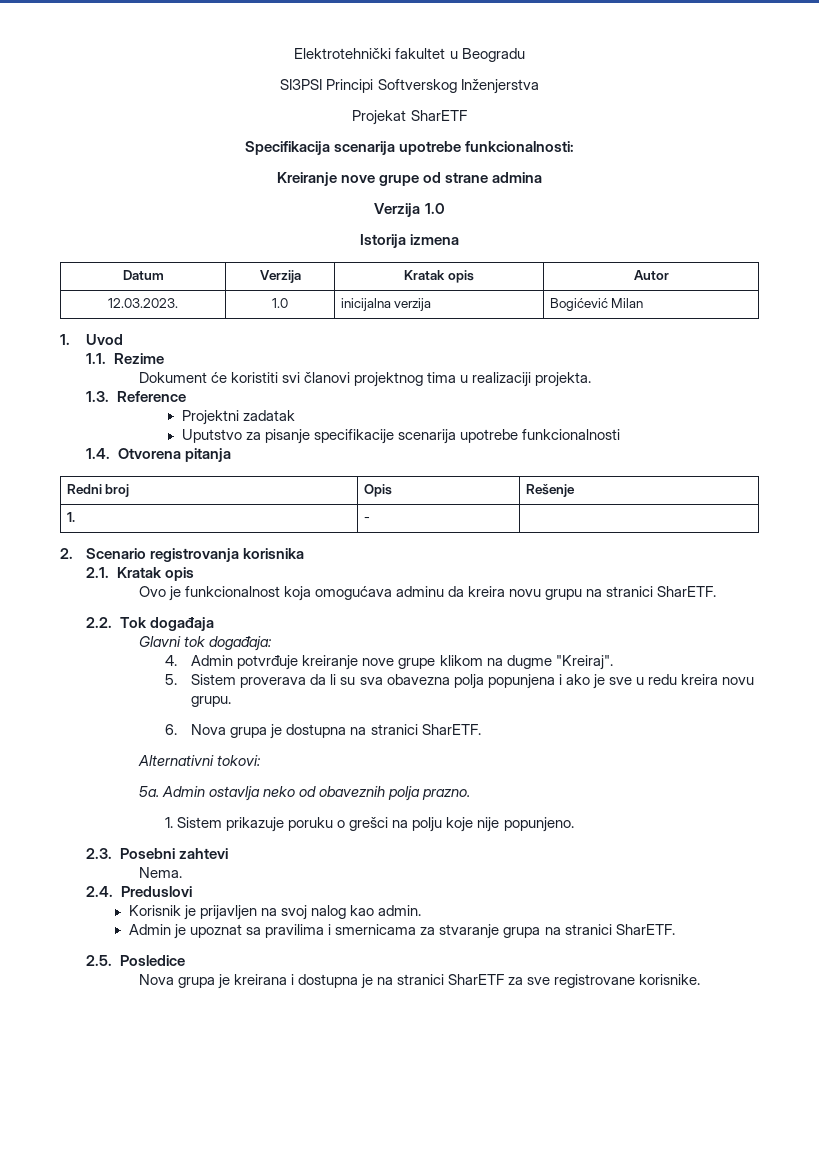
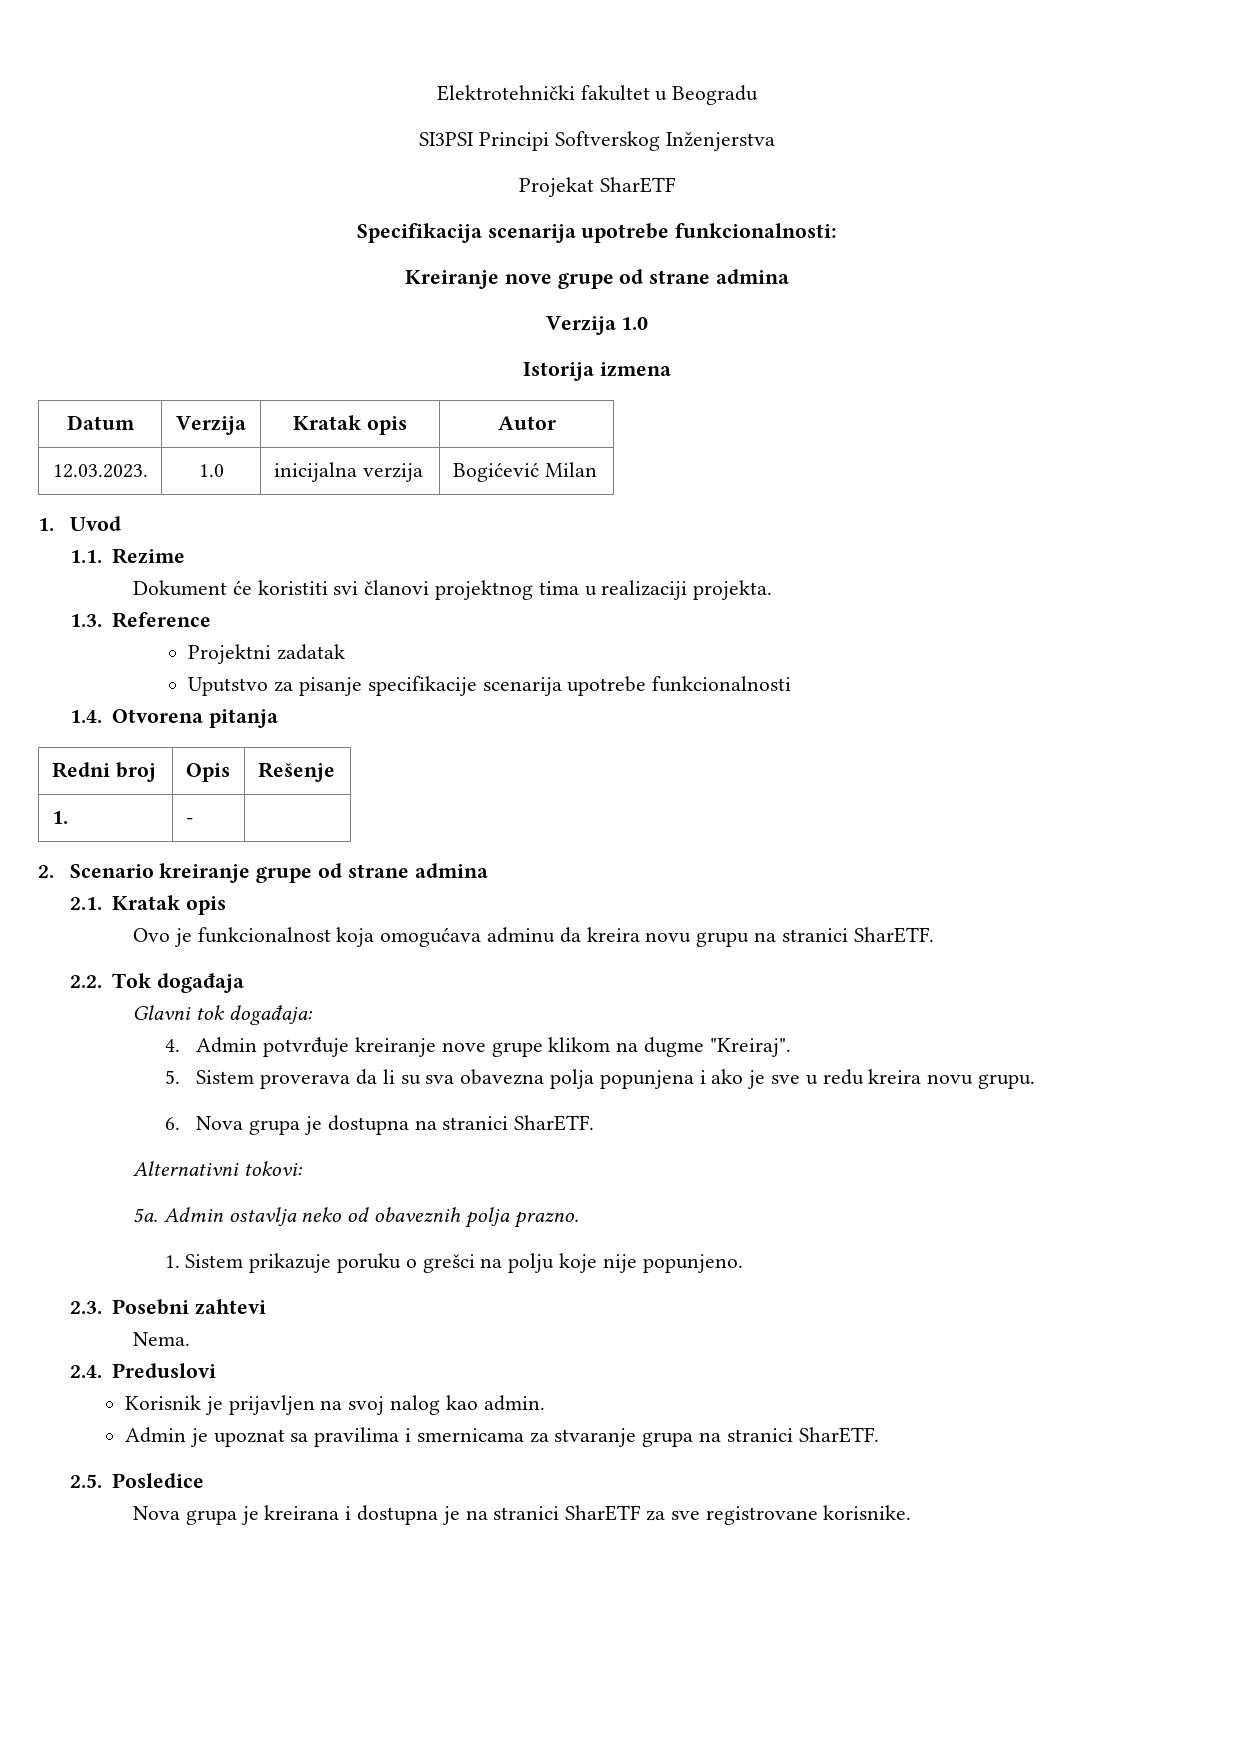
- 2. Scenario registrovanja korisnika
+ 2. Scenario kreiranje grupe od strane admina

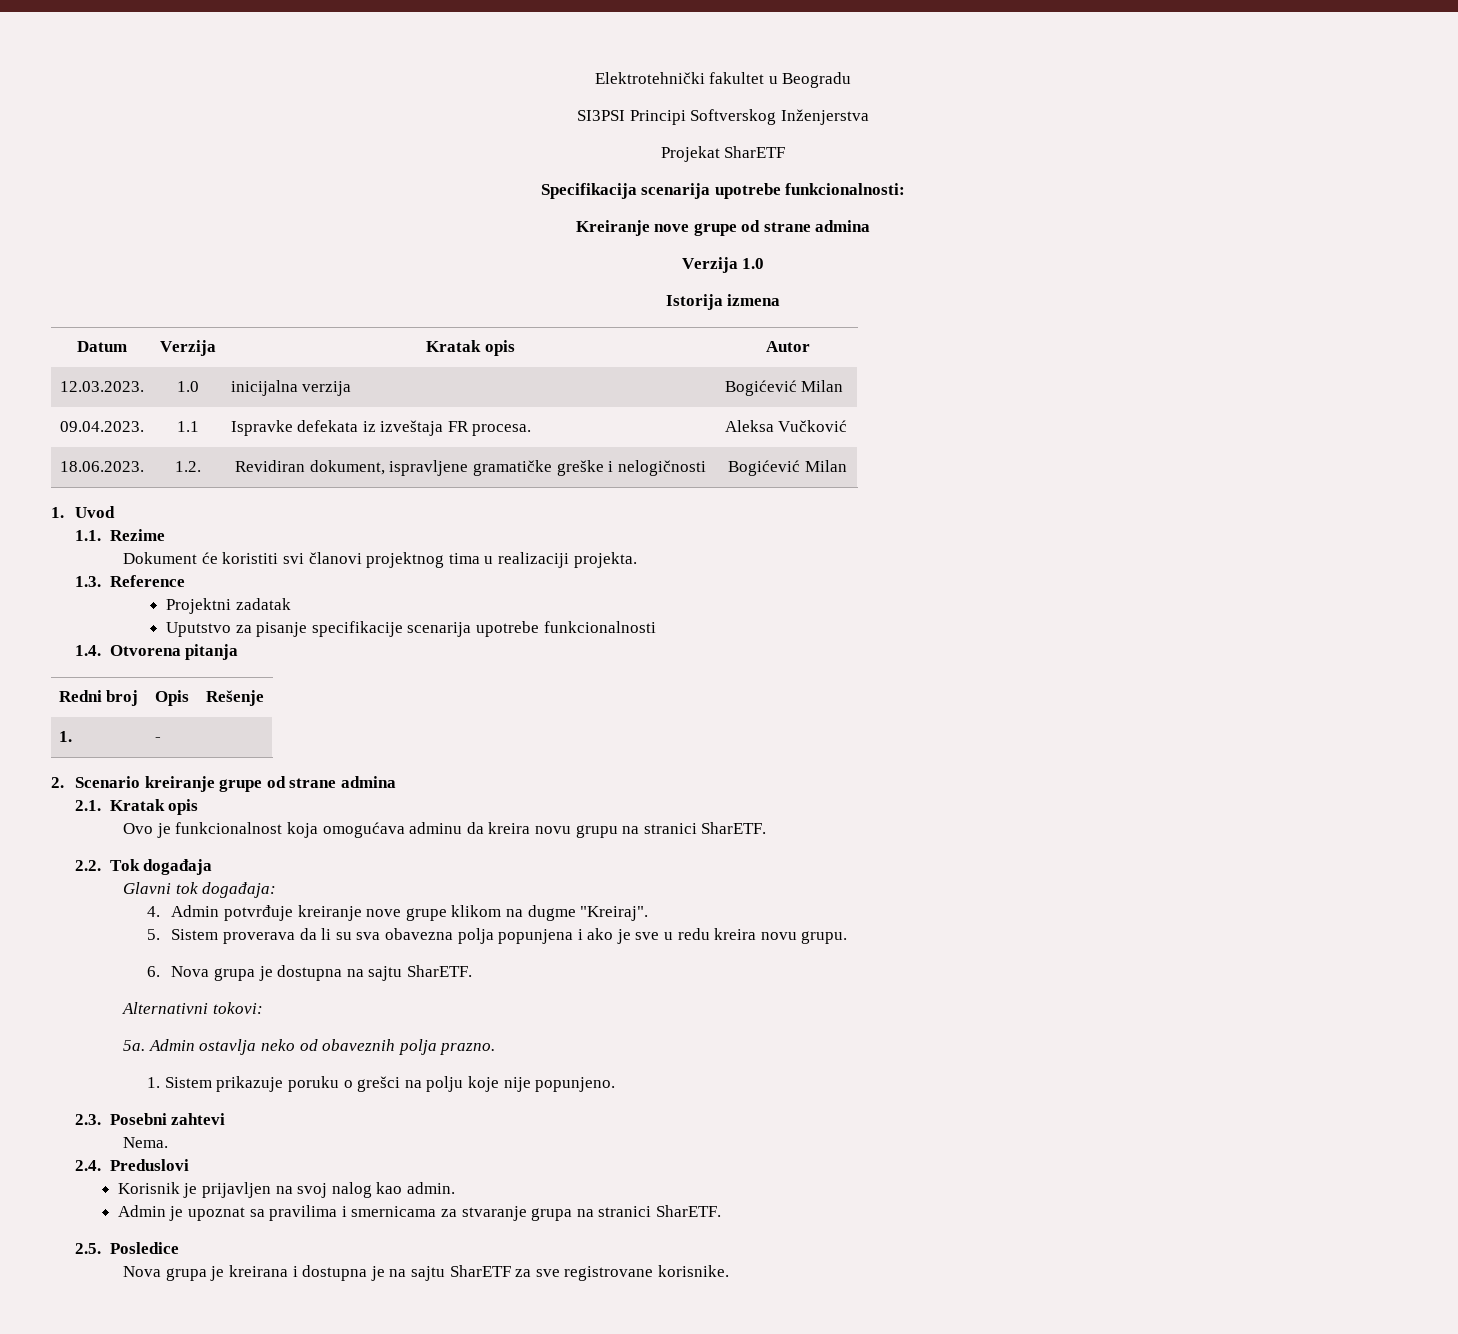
+ 09.04.2023. | 1.1 | Ispravke defekata iz izveštaja FR procesa. | Aleksa Vučković
+ 18.06.2023. | 1.2. | Revidiran dokument, ispravljene gramatičke greške i nelogičnosti | Bogićević Milan
- 6. Nova grupa je dostupna na stranici SharETF.
+ 6. Nova grupa je dostupna na sajtu SharETF.
- Nova grupa je kreirana i dostupna je na stranici SharETF za sve registrovane korisnike.
+ Nova grupa je kreirana i dostupna je na sajtu SharETF za sve registrovane korisnike.

